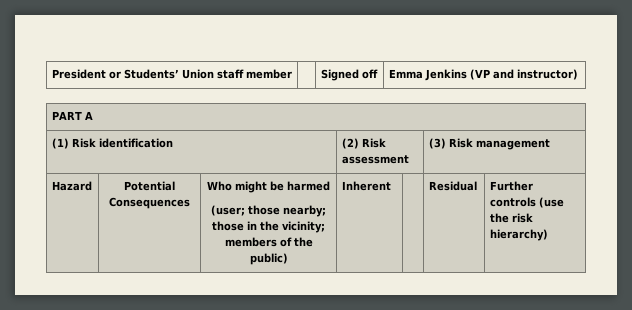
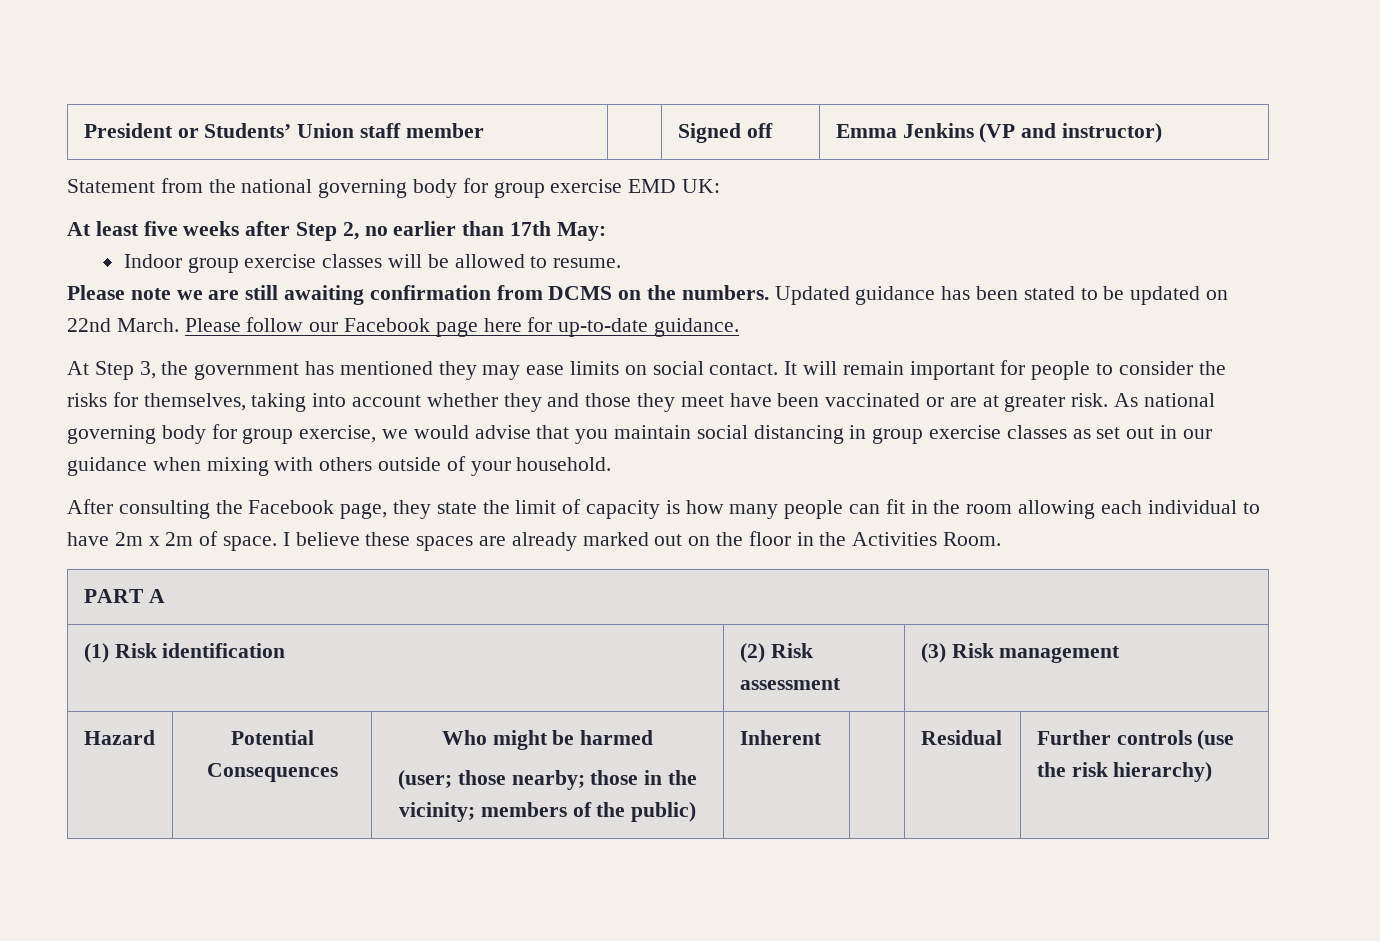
+ Statement from the national governing body for group exercise EMD UK:
+ At least five weeks after Step 2, no earlier than 17th May:
+ Indoor group exercise classes will be allowed to resume.
+ Please note we are still awaiting confirmation from DCMS on the numbers. Updated guidance has been stated to be updated on 22nd March. Please follow our Facebook page here for up-to-date guidance.
+ At Step 3, the government has mentioned they may ease limits on social contact. It will remain important for people to consider the risks for themselves, taking into account whether they and those they meet have been vaccinated or are at greater risk. As national governing body for group exercise, we would advise that you maintain social distancing in group exercise classes as set out in our guidance when mixing with others outside of your household.
+ After consulting the Facebook page, they state the limit of capacity is how many people can fit in the room allowing each individual to have 2m x 2m of space. I believe these spaces are already marked out on the floor in the Activities Room.

